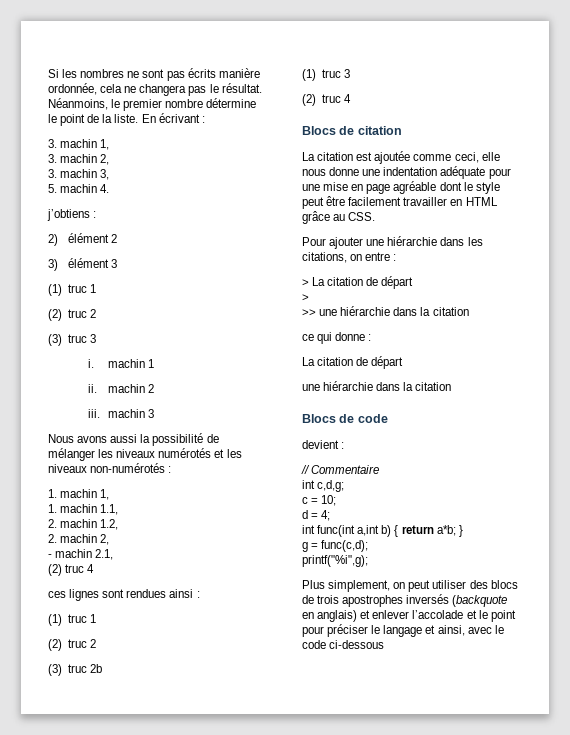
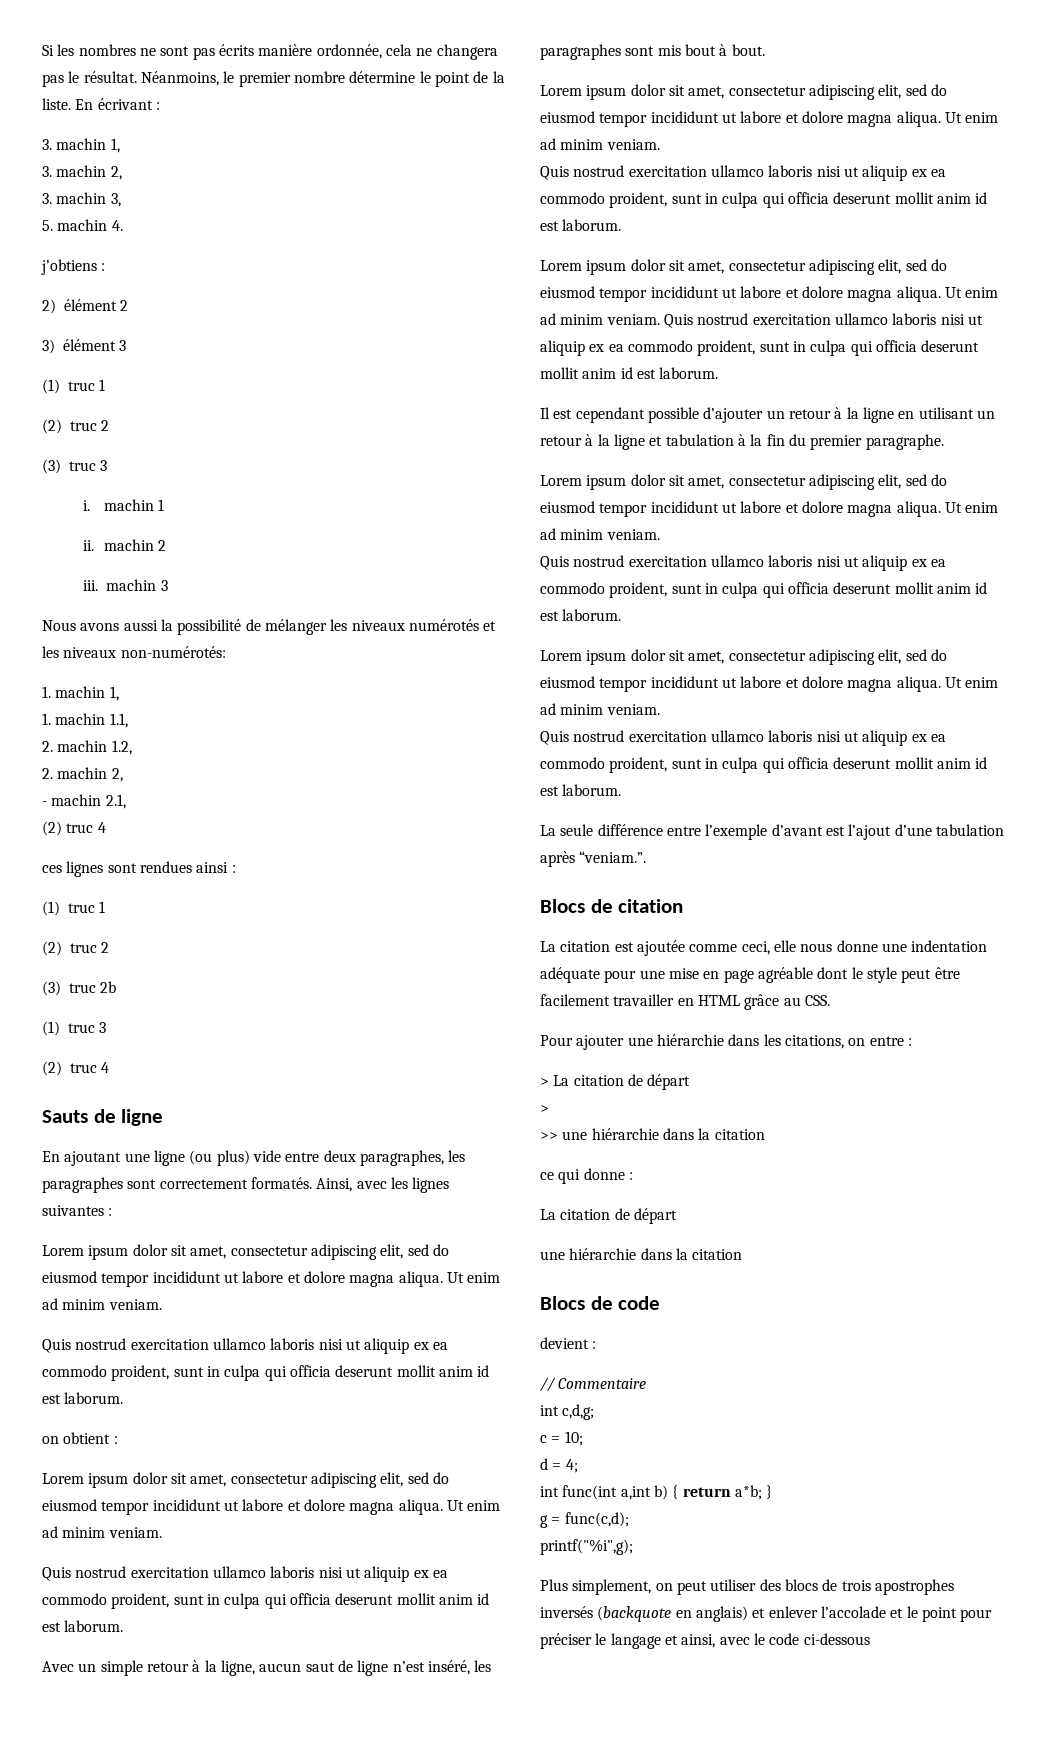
- Nous avons aussi la possibilité de mélanger les niveaux numérotés et les niveaux non-numérotés :
+ Nous avons aussi la possibilité de mélanger les niveaux numérotés et les niveaux non-numérotés:
+ Sauts de ligne
+ En ajoutant une ligne (ou plus) vide entre deux paragraphes, les paragraphes sont correctement formatés. Ainsi, avec les lignes suivantes :
+ Lorem ipsum dolor sit amet, consectetur adipiscing elit, sed do eiusmod tempor incididunt ut labore et dolore magna aliqua. Ut enim ad minim veniam.
+ Quis nostrud exercitation ullamco laboris nisi ut aliquip ex ea commodo proident, sunt in culpa qui officia deserunt mollit anim id est laborum.
+ on obtient :
+ Lorem ipsum dolor sit amet, consectetur adipiscing elit, sed do eiusmod tempor incididunt ut labore et dolore magna aliqua. Ut enim ad minim veniam.
+ Quis nostrud exercitation ullamco laboris nisi ut aliquip ex ea commodo proident, sunt in culpa qui officia deserunt mollit anim id est laborum.
+ Avec un simple retour à la ligne, aucun saut de ligne n’est inséré, les paragraphes sont mis bout à bout.
+ Lorem ipsum dolor sit amet, consectetur adipiscing elit, sed do eiusmod tempor incididunt ut labore et dolore magna aliqua. Ut enim ad minim veniam.
+ Quis nostrud exercitation ullamco laboris nisi ut aliquip ex ea commodo proident, sunt in culpa qui officia deserunt mollit anim id est laborum.
+ Lorem ipsum dolor sit amet, consectetur adipiscing elit, sed do eiusmod tempor incididunt ut labore et dolore magna aliqua. Ut enim ad minim veniam. Quis nostrud exercitation ullamco laboris nisi ut aliquip ex ea commodo proident, sunt in culpa qui officia deserunt mollit anim id est laborum.
+ Il est cependant possible d’ajouter un retour à la ligne en utilisant un retour à la ligne et tabulation à la fin du premier paragraphe.
+ Lorem ipsum dolor sit amet, consectetur adipiscing elit, sed do eiusmod tempor incididunt ut labore et dolore magna aliqua. Ut enim ad minim veniam.
+ Quis nostrud exercitation ullamco laboris nisi ut aliquip ex ea commodo proident, sunt in culpa qui officia deserunt mollit anim id est laborum.
+ Lorem ipsum dolor sit amet, consectetur adipiscing elit, sed do eiusmod tempor incididunt ut labore et dolore magna aliqua. Ut enim ad minim veniam.
+ Quis nostrud exercitation ullamco laboris nisi ut aliquip ex ea commodo proident, sunt in culpa qui officia deserunt mollit anim id est laborum.
+ La seule différence entre l’exemple d’avant est l’ajout d’une tabulation après “veniam.”.

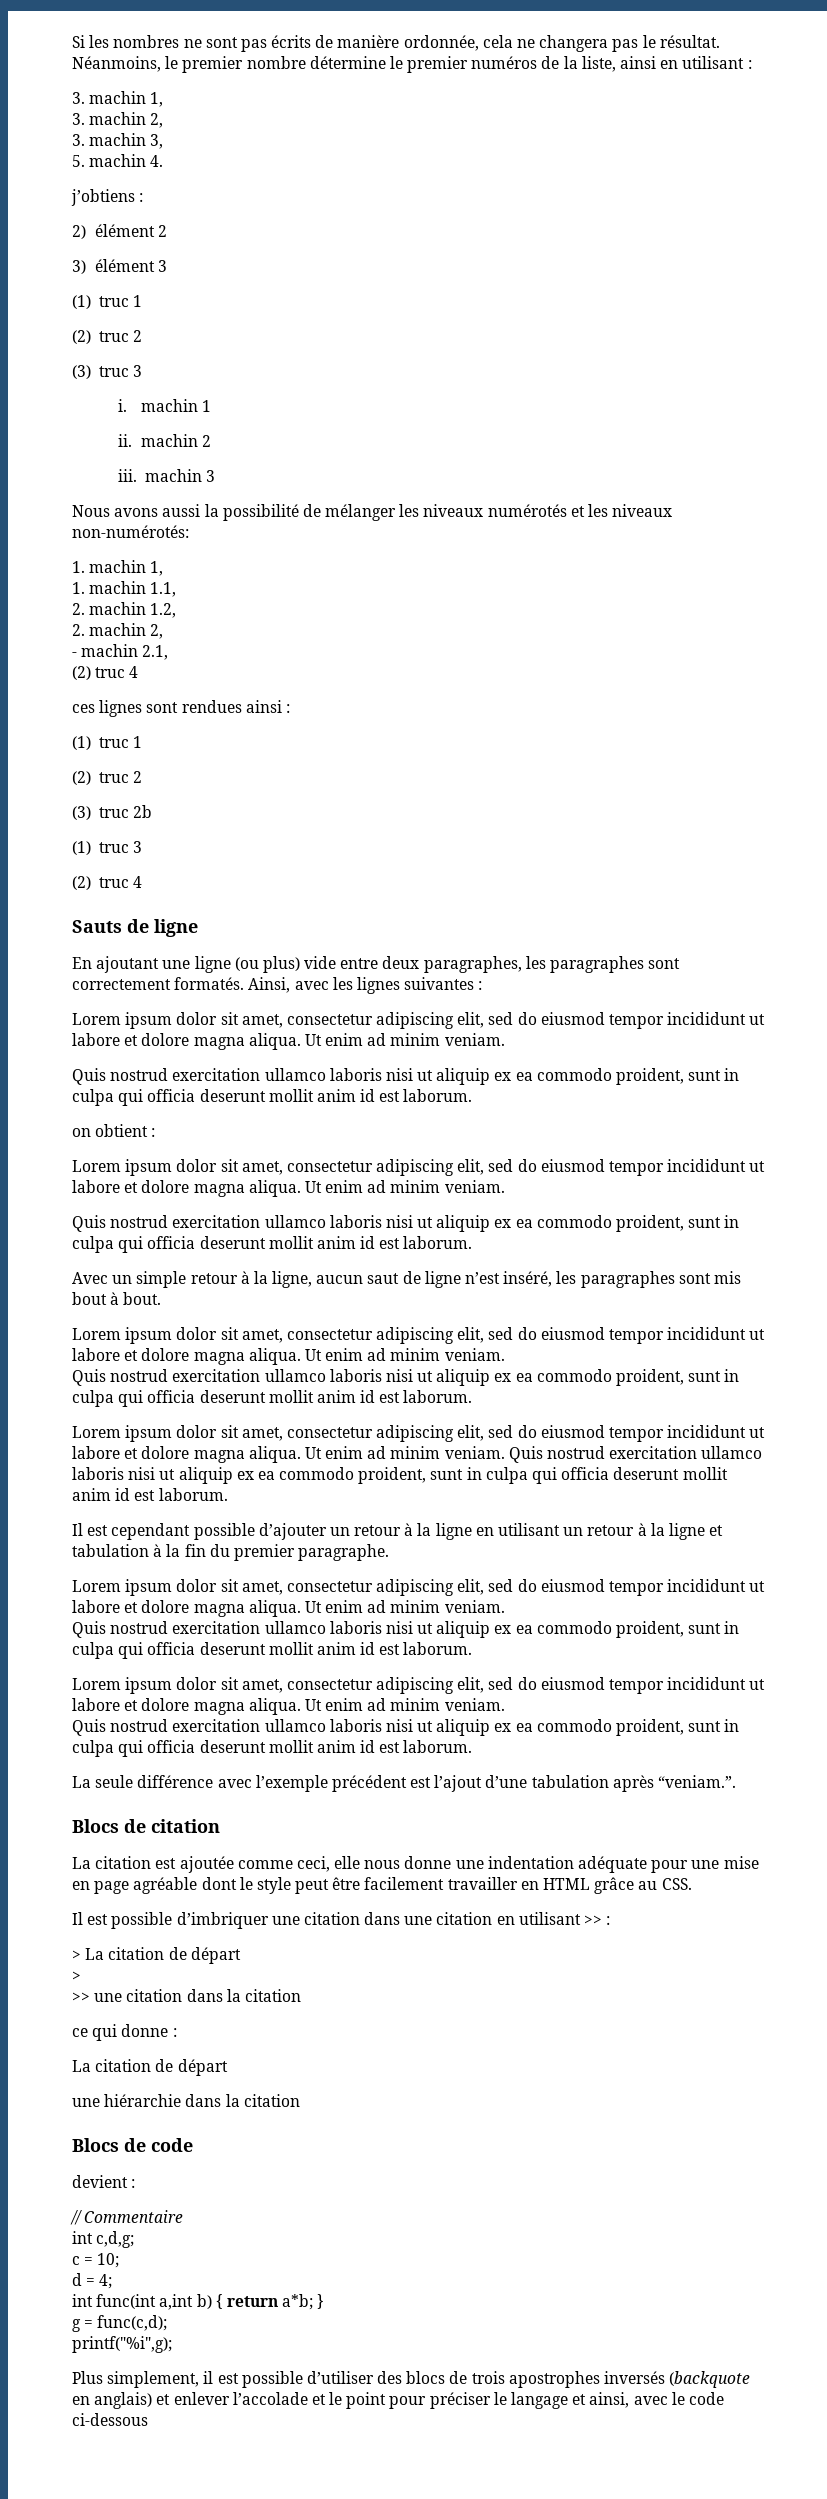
- Si les nombres ne sont pas écrits manière ordonnée, cela ne changera pas le résultat.
+ Si les nombres ne sont pas écrits de manière ordonnée, cela ne changera pas le résultat.
- Néanmoins, le premier nombre détermine le point de la liste. En écrivant :
+ Néanmoins, le premier nombre détermine le premier numéros de la liste, ainsi en utilisant :
- La seule différence entre l’exemple d’avant est l’ajout d’une tabulation après “veniam.”.
+ La seule différence avec l’exemple précédent est l’ajout d’une tabulation après “veniam.”.
- Pour ajouter une hiérarchie dans les citations, on entre :
+ Il est possible d’imbriquer une citation dans une citation en utilisant >> :
- >> une hiérarchie dans la citation
+ >> une citation dans la citation
- Plus simplement, on peut utiliser des blocs de trois apostrophes inversés (backquote en anglais) et enlever l’accolade et le point pour préciser le langage et ainsi, avec le code ci-dessous
+ Plus simplement, il est possible d’utiliser des blocs de trois apostrophes inversés (backquote en anglais) et enlever l’accolade et le point pour préciser le langage et ainsi, avec le code ci-dessous

